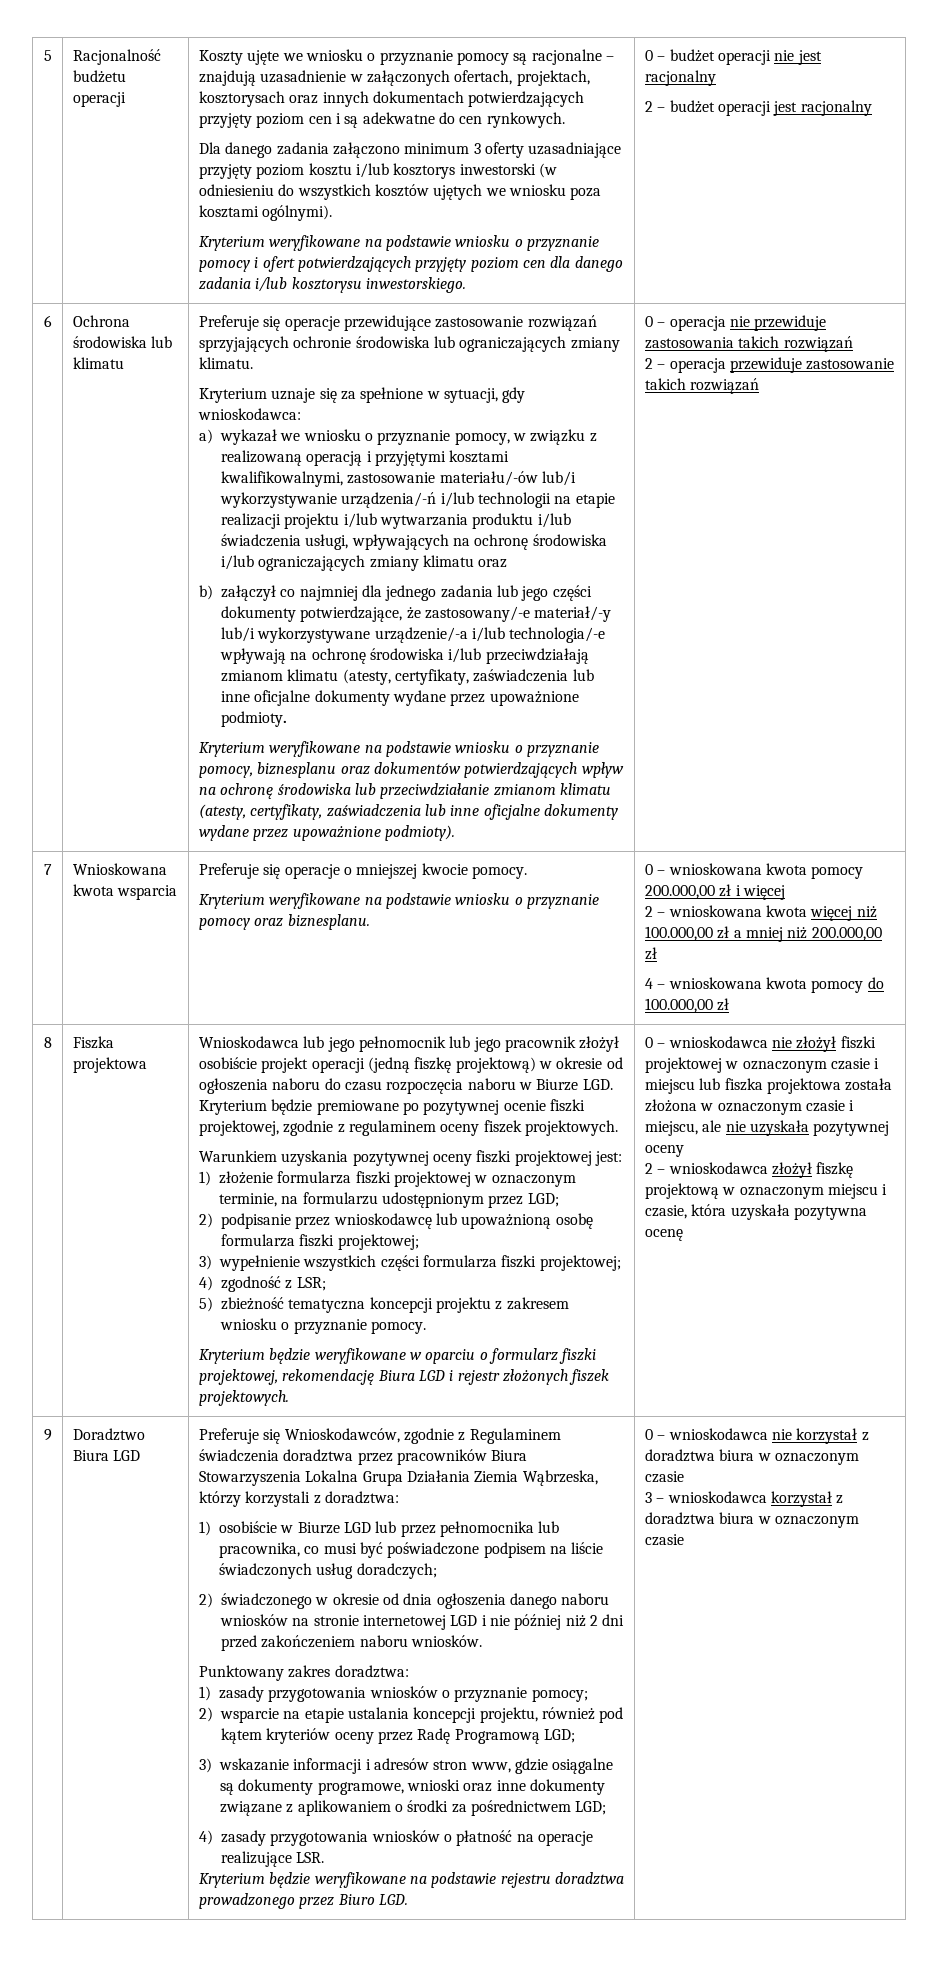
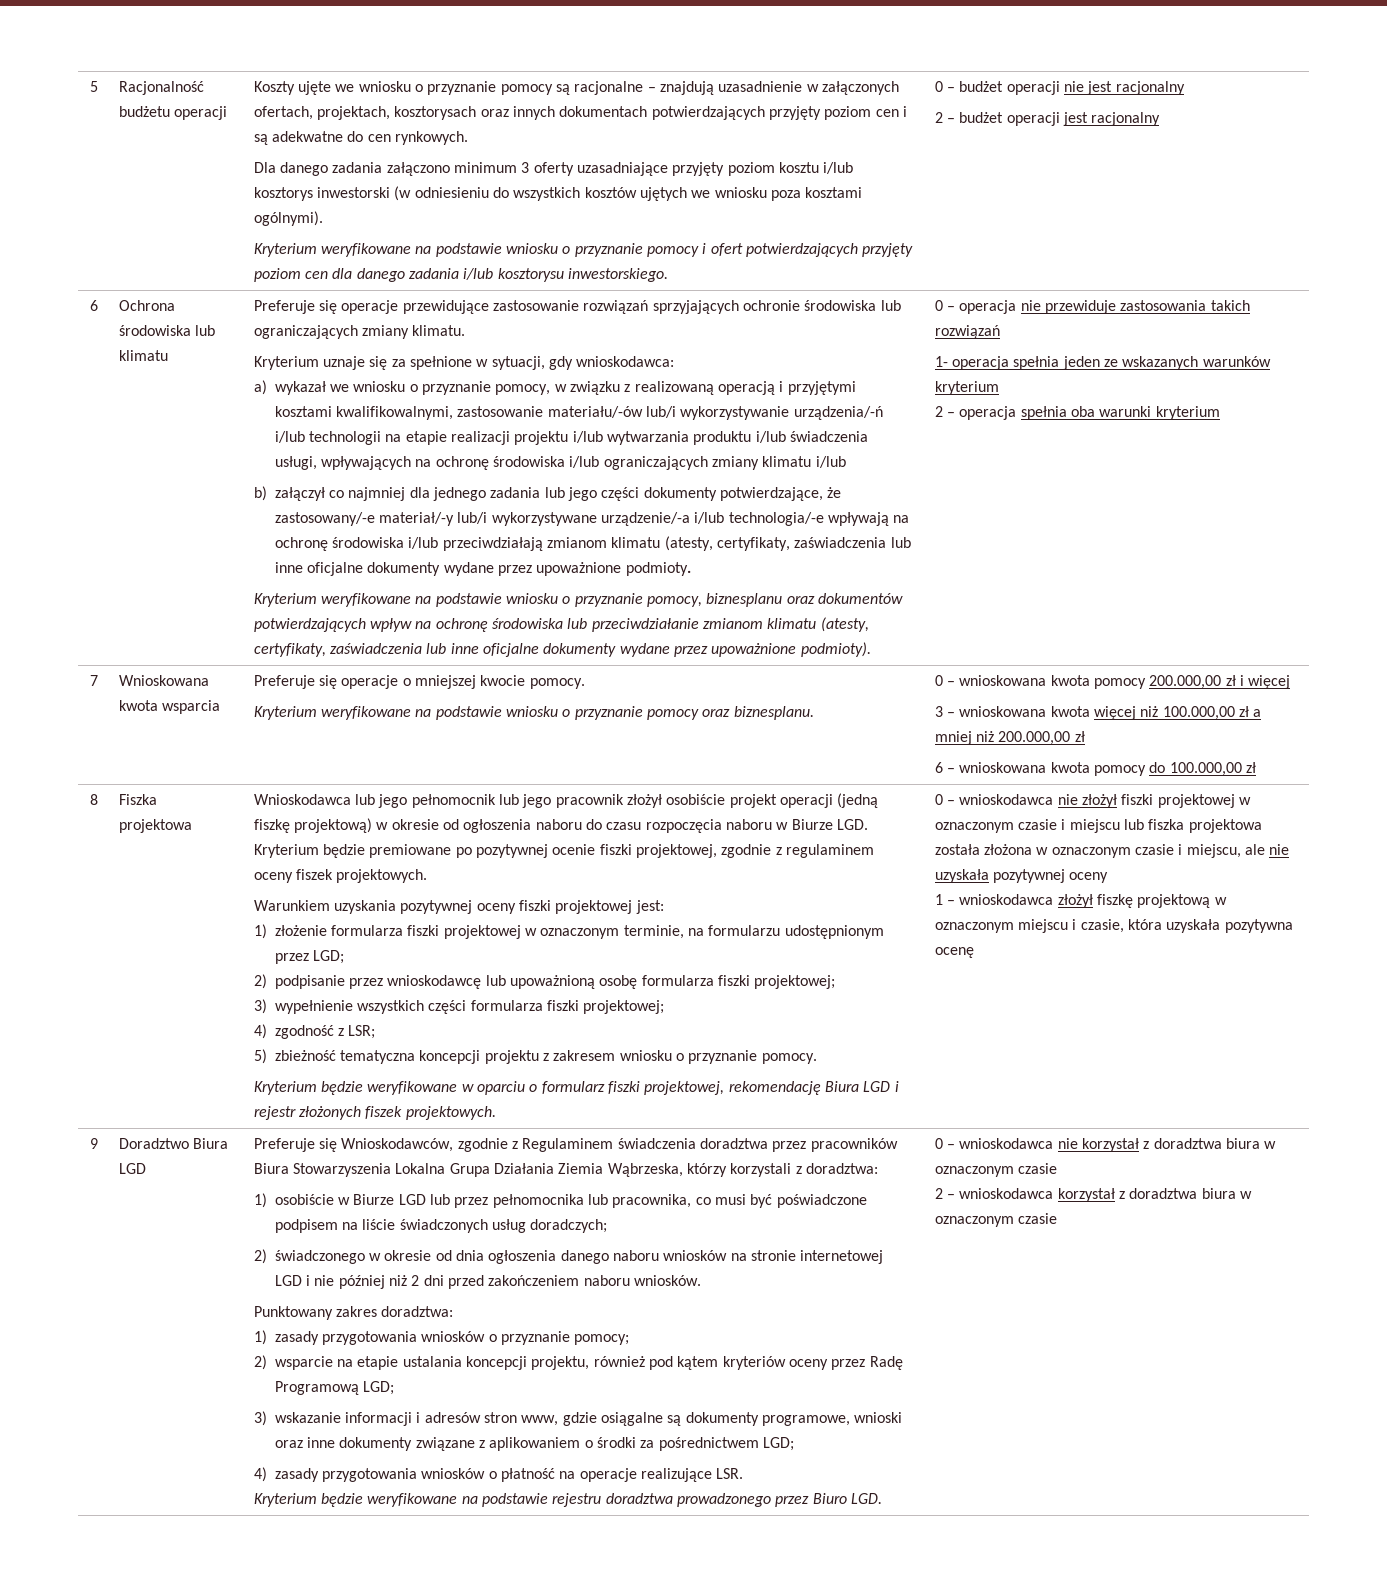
- a) wykazał we wniosku o przyznanie pomocy, w związku z realizowaną operacją i przyjętymi kosztami kwalifikowalnymi, zastosowanie materiału/-ów lub/i wykorzystywanie urządzenia/-ń i/lub technologii na etapie realizacji projektu i/lub wytwarzania produktu i/lub świadczenia usługi, wpływających na ochronę środowiska i/lub ograniczających zmiany klimatu oraz
+ a) wykazał we wniosku o przyznanie pomocy, w związku z realizowaną operacją i przyjętymi kosztami kwalifikowalnymi, zastosowanie materiału/-ów lub/i wykorzystywanie urządzenia/-ń i/lub technologii na etapie realizacji projektu i/lub wytwarzania produktu i/lub świadczenia usługi, wpływających na ochronę środowiska i/lub ograniczających zmiany klimatu i/lub
+ 1- operacja spełnia jeden ze wskazanych warunków kryterium
- 2 – operacja przewiduje zastosowanie takich rozwiązań
+ 2 – operacja spełnia oba warunki kryterium
- 2 – wnioskowana kwota więcej niż 100.000,00 zł a mniej niż 200.000,00 zł
+ 3 – wnioskowana kwota więcej niż 100.000,00 zł a mniej niż 200.000,00 zł
- 4 – wnioskowana kwota pomocy do 100.000,00 zł
+ 6 – wnioskowana kwota pomocy do 100.000,00 zł
- 2 – wnioskodawca złożył fiszkę projektową w oznaczonym miejscu i czasie, która uzyskała pozytywna ocenę
+ 1 – wnioskodawca złożył fiszkę projektową w oznaczonym miejscu i czasie, która uzyskała pozytywna ocenę
- 3 – wnioskodawca korzystał z doradztwa biura w oznaczonym czasie
+ 2 – wnioskodawca korzystał z doradztwa biura w oznaczonym czasie

